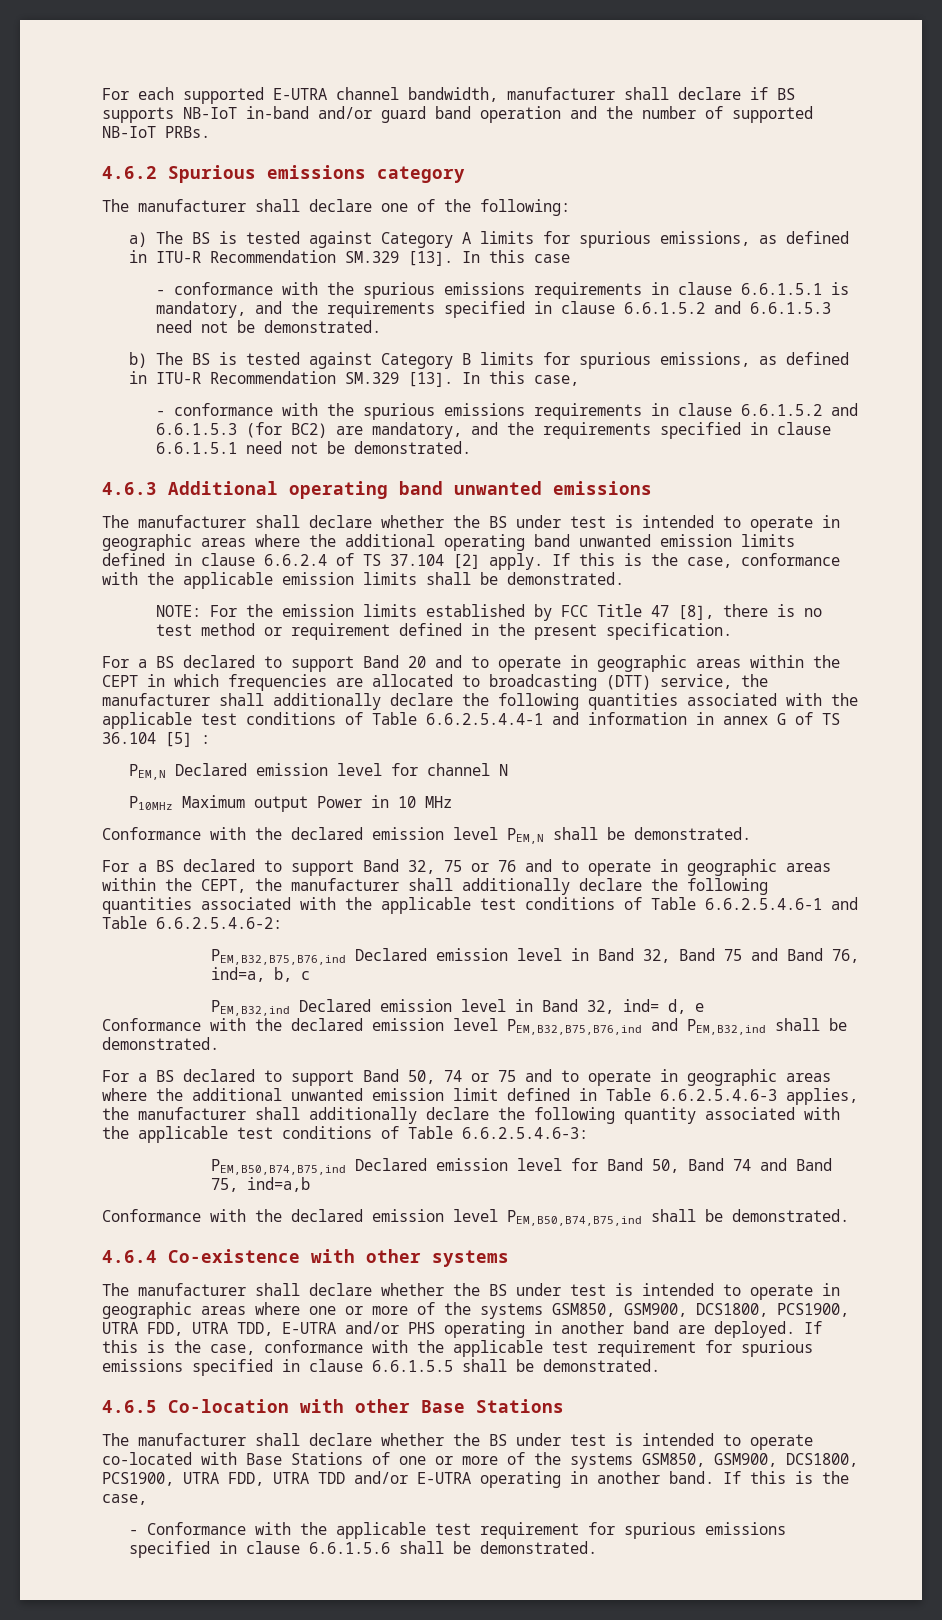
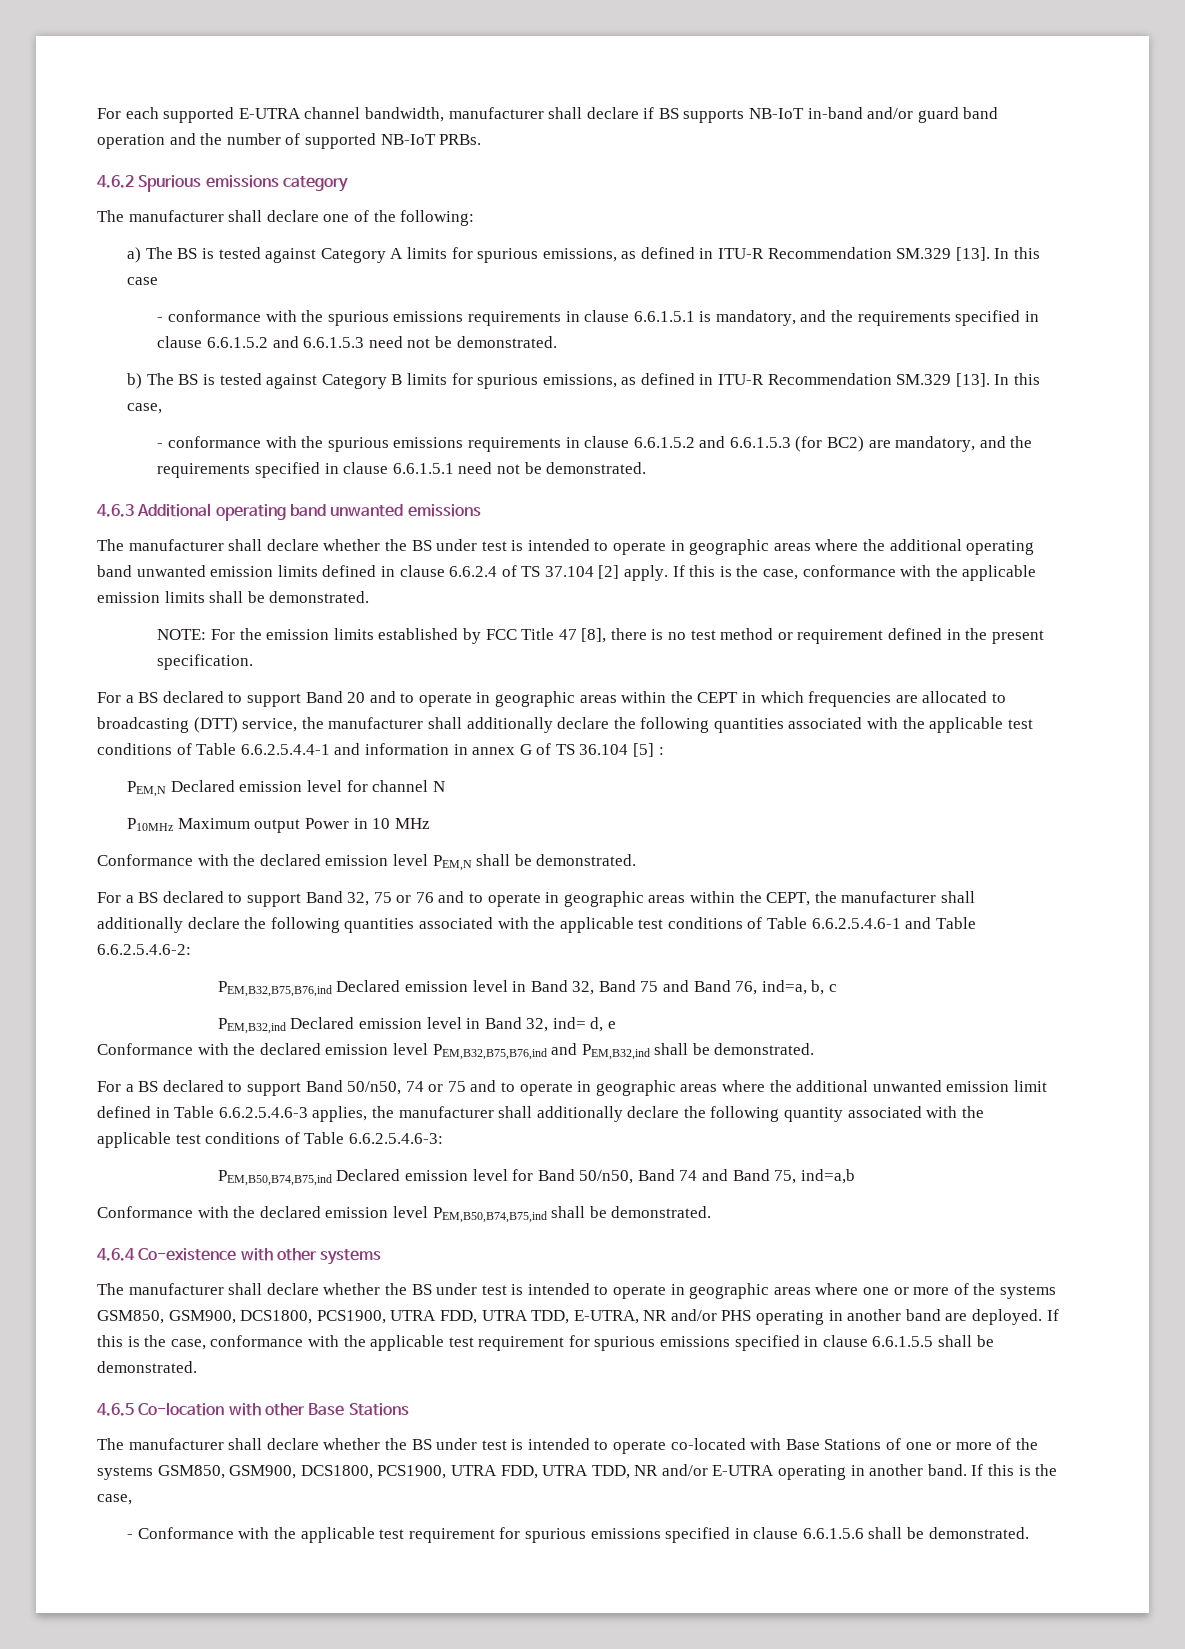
- For a BS declared to support Band 50, 74 or 75 and to operate in geographic areas where the additional unwanted emission limit defined in Table 6.6.2.5.4.6-3 applies, the manufacturer shall additionally declare the following quantity associated with the applicable test conditions of Table 6.6.2.5.4.6-3:
+ For a BS declared to support Band 50/n50, 74 or 75 and to operate in geographic areas where the additional unwanted emission limit defined in Table 6.6.2.5.4.6-3 applies, the manufacturer shall additionally declare the following quantity associated with the applicable test conditions of Table 6.6.2.5.4.6-3:
- PEM,B50,B74,B75,ind Declared emission level for Band 50, Band 74 and Band 75, ind=a,b
+ PEM,B50,B74,B75,ind Declared emission level for Band 50/n50, Band 74 and Band 75, ind=a,b
- The manufacturer shall declare whether the BS under test is intended to operate in geographic areas where one or more of the systems GSM850, GSM900, DCS1800, PCS1900, UTRA FDD, UTRA TDD, E-UTRA and/or PHS operating in another band are deployed.
+ The manufacturer shall declare whether the BS under test is intended to operate in geographic areas where one or more of the systems GSM850, GSM900, DCS1800, PCS1900, UTRA FDD, UTRA TDD, E-UTRA, NR and/or PHS operating in another band are deployed.
- The manufacturer shall declare whether the BS under test is intended to operate co-located with Base Stations of one or more of the systems GSM850, GSM900, DCS1800, PCS1900, UTRA FDD, UTRA TDD and/or E-UTRA operating in another band.
+ The manufacturer shall declare whether the BS under test is intended to operate co-located with Base Stations of one or more of the systems GSM850, GSM900, DCS1800, PCS1900, UTRA FDD, UTRA TDD, NR and/or E-UTRA operating in another band.

